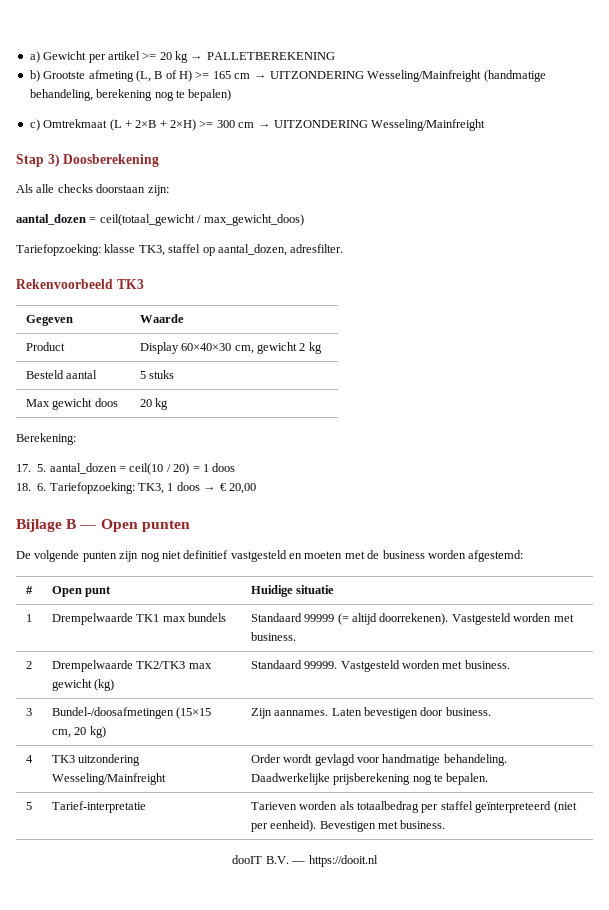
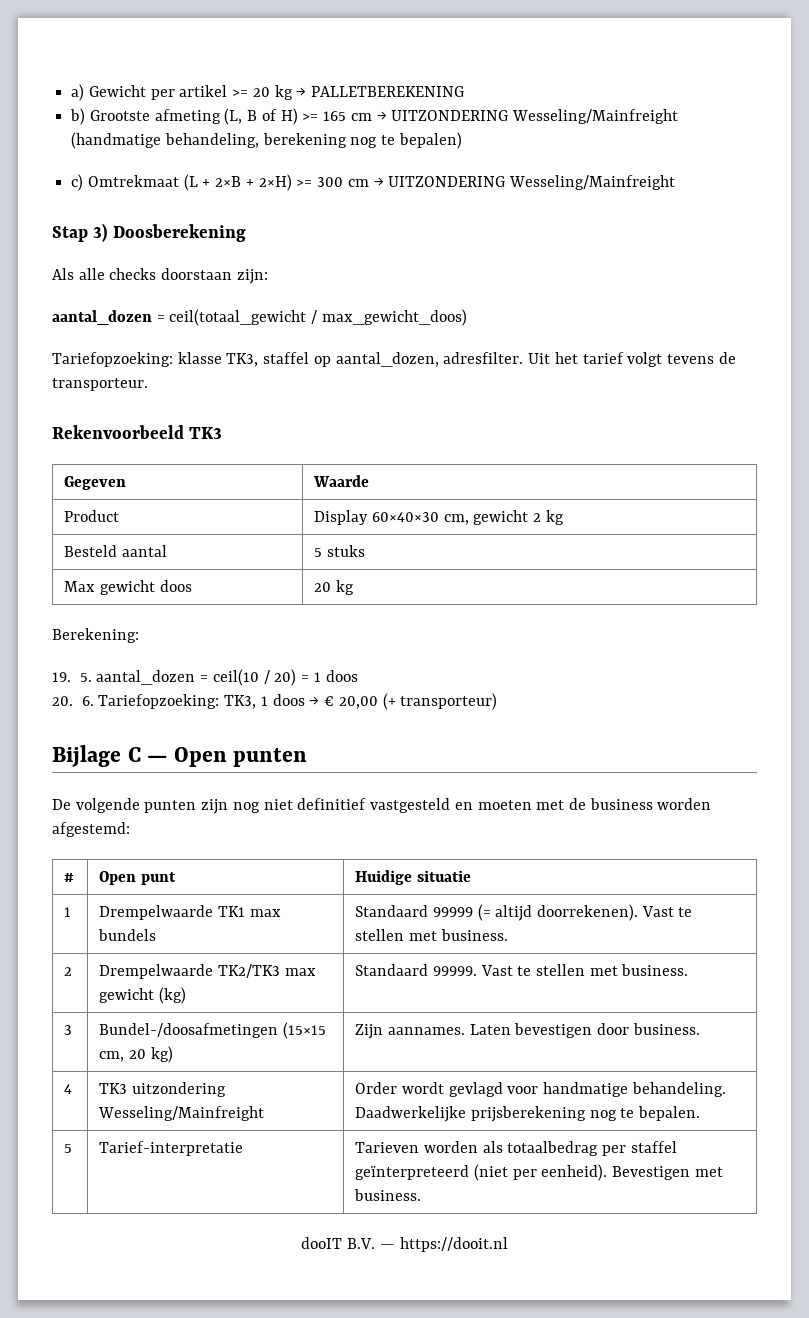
+ Uit het tarief volgt tevens de transporteur.
- 17. 5. aantal_dozen = ceil(10 / 20) = 1 doos
+ 19. 5. aantal_dozen = ceil(10 / 20) = 1 doos
- 18. 6. Tariefopzoeking: TK3, 1 doos → € 20,00
+ 20. 6. Tariefopzoeking: TK3, 1 doos → € 20,00 (+ transporteur)
- Bijlage B — Open punten
+ Bijlage C — Open punten
- 1 | Drempelwaarde TK1 max bundels | Standaard 99999 (= altijd doorrekenen). Vastgesteld worden met business.
+ 1 | Drempelwaarde TK1 max bundels | Standaard 99999 (= altijd doorrekenen). Vast te stellen met business.
- 2 | Drempelwaarde TK2/TK3 max gewicht (kg) | Standaard 99999. Vastgesteld worden met business.
+ 2 | Drempelwaarde TK2/TK3 max gewicht (kg) | Standaard 99999. Vast te stellen met business.

